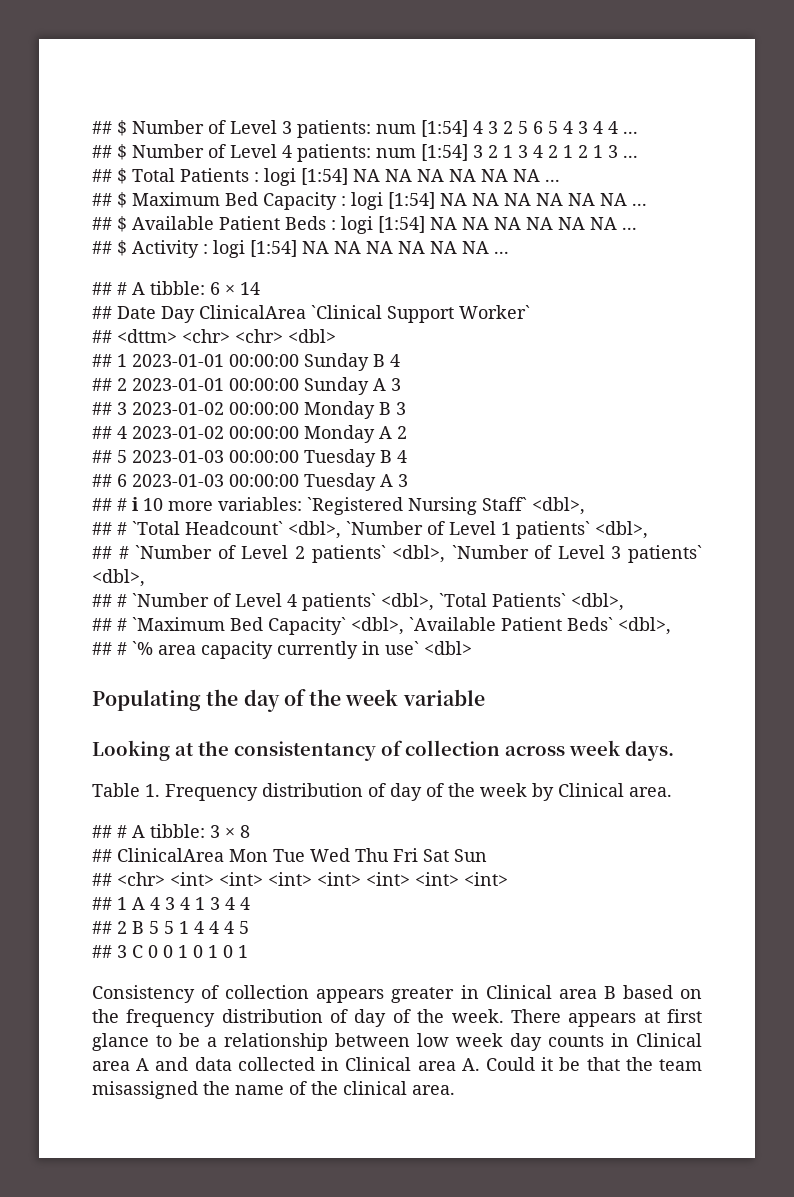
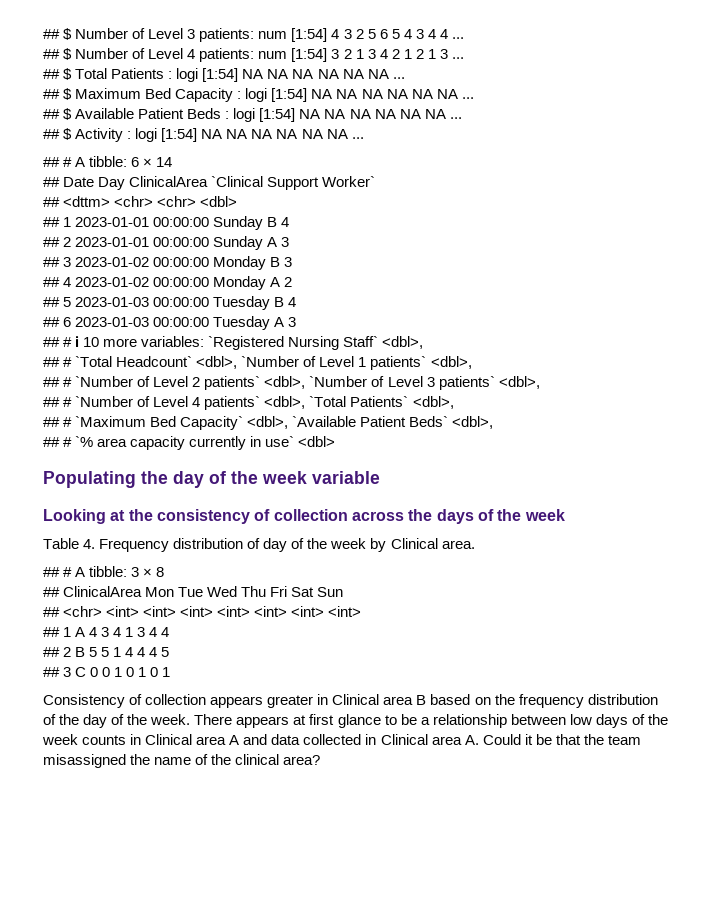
- Looking at the consistentancy of collection across week days.
+ Looking at the consistency of collection across the days of the week
- Table 1. Frequency distribution of day of the week by Clinical area.
+ Table 4. Frequency distribution of day of the week by Clinical area.
- Consistency of collection appears greater in Clinical area B based on the frequency distribution of day of the week.
+ Consistency of collection appears greater in Clinical area B based on the frequency distribution of the day of the week.
- There appears at first glance to be a relationship between low week day counts in Clinical area A and data collected in Clinical area A. Could it be that the team misassigned the name of the clinical area.
+ There appears at first glance to be a relationship between low days of the week counts in Clinical area A and data collected in Clinical area A. Could it be that the team misassigned the name of the clinical area?

